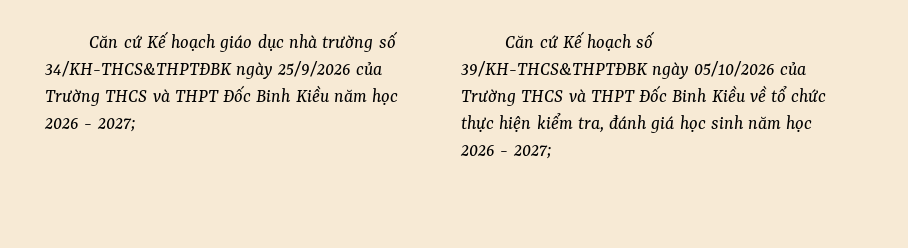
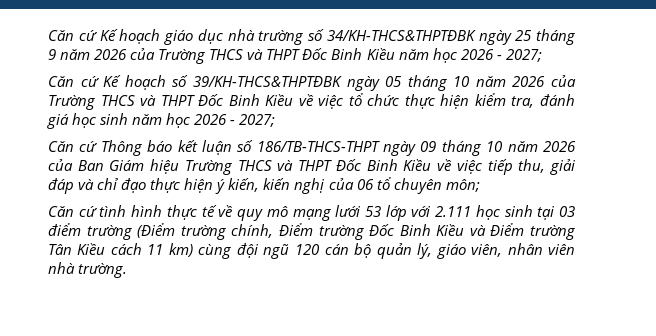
- Căn cứ Kế hoạch giáo dục nhà trường số 34/KH-THCS&THPTĐBK ngày 25/9/2026 của Trường THCS và THPT Đốc Binh Kiều năm học 2026 - 2027;
+ Căn cứ Kế hoạch giáo dục nhà trường số 34/KH-THCS&THPTĐBK ngày 25 tháng 9 năm 2026 của Trường THCS và THPT Đốc Binh Kiều năm học 2026 - 2027;
- Căn cứ Kế hoạch số 39/KH-THCS&THPTĐBK ngày 05/10/2026 của Trường THCS và THPT Đốc Binh Kiều về tổ chức thực hiện kiểm tra, đánh giá học sinh năm học 2026 - 2027;
+ Căn cứ Kế hoạch số 39/KH-THCS&THPTĐBK ngày 05 tháng 10 năm 2026 của Trường THCS và THPT Đốc Binh Kiều về việc tổ chức thực hiện kiểm tra, đánh giá học sinh năm học 2026 - 2027;
+ Căn cứ Thông báo kết luận số 186/TB-THCS-THPT ngày 09 tháng 10 năm 2026 của Ban Giám hiệu Trường THCS và THPT Đốc Binh Kiều về việc tiếp thu, giải đáp và chỉ đạo thực hiện ý kiến, kiến nghị của 06 tổ chuyên môn;
+ Căn cứ tình hình thực tế về quy mô mạng lưới 53 lớp với 2.111 học sinh tại 03 điểm trường (Điểm trường chính, Điểm trường Đốc Binh Kiều và Điểm trường Tân Kiều cách 11 km) cùng đội ngũ 120 cán bộ quản lý, giáo viên, nhân viên nhà trường.

